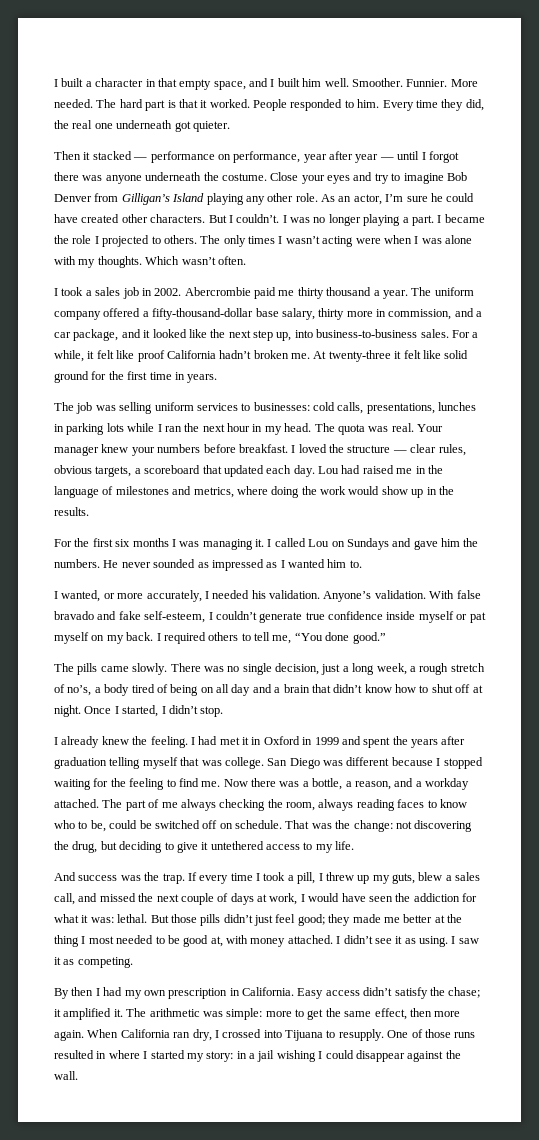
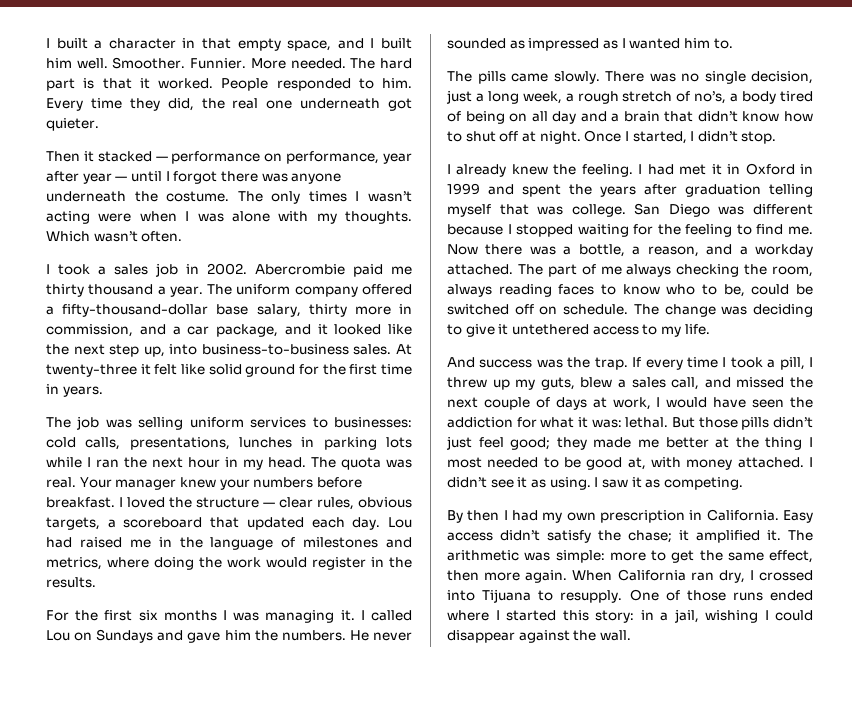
- Close your eyes and try to imagine Bob Denver from Gilligan’s Island playing any other role. As an actor, I’m sure he could have created other characters. But I couldn’t. I was no longer playing a part. I became the role I projected to others.
- For a while, it felt like proof California hadn’t broken me.
- Lou had raised me in the language of milestones and metrics, where doing the work would show up in the results.
+ Lou had raised me in the language of milestones and metrics, where doing the work would register in the results.
- I wanted, or more accurately, I needed his validation. Anyone’s validation. With false bravado and fake self-esteem, I couldn’t generate true confidence inside myself or pat myself on my back. I required others to tell me, “You done good.”
- That was the change: not discovering the drug, but deciding to give it untethered access to my life.
+ The change was deciding to give it untethered access to my life.
- One of those runs resulted in where I started my story: in a jail wishing I could disappear against the wall.
+ One of those runs ended where I started this story: in a jail, wishing I could disappear against the wall.

